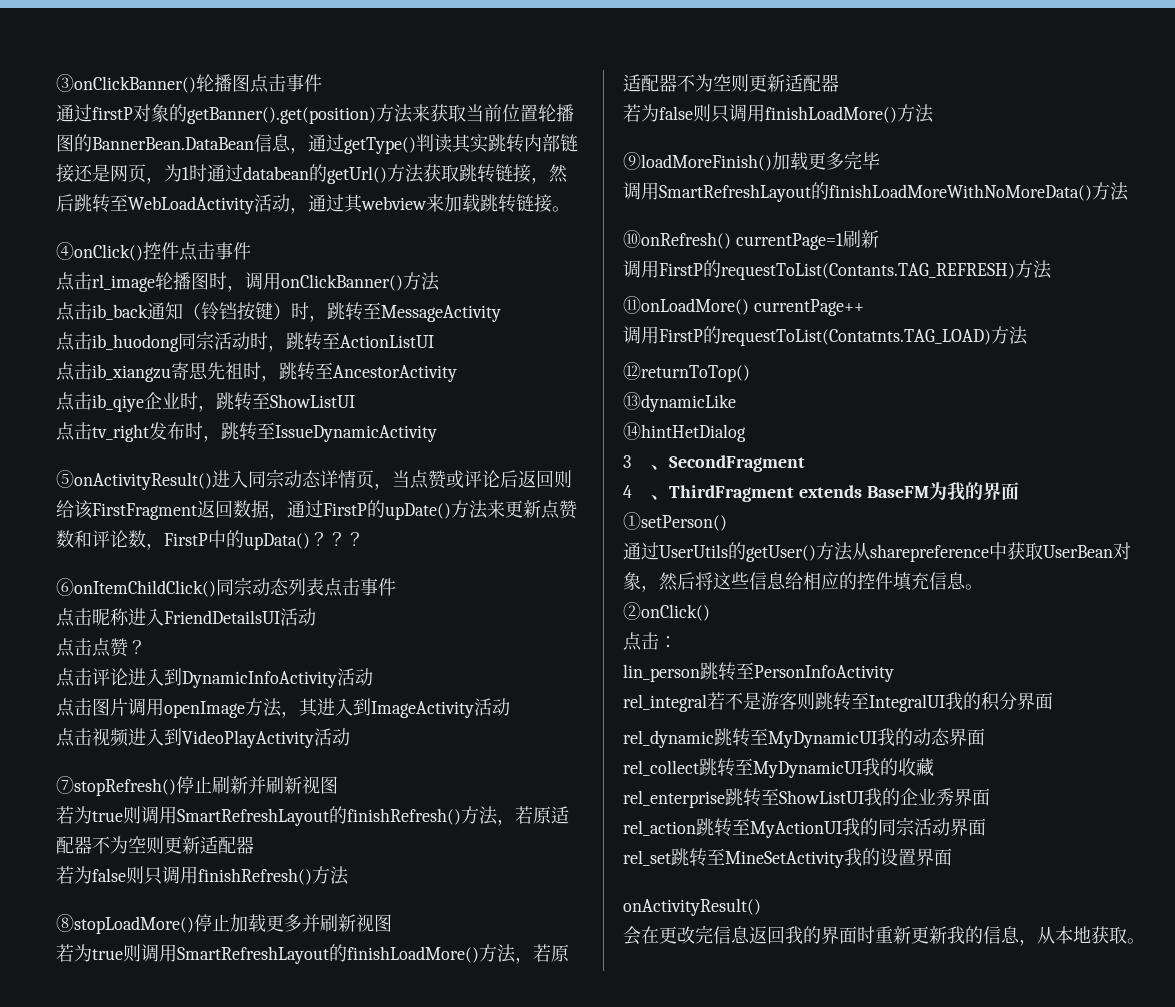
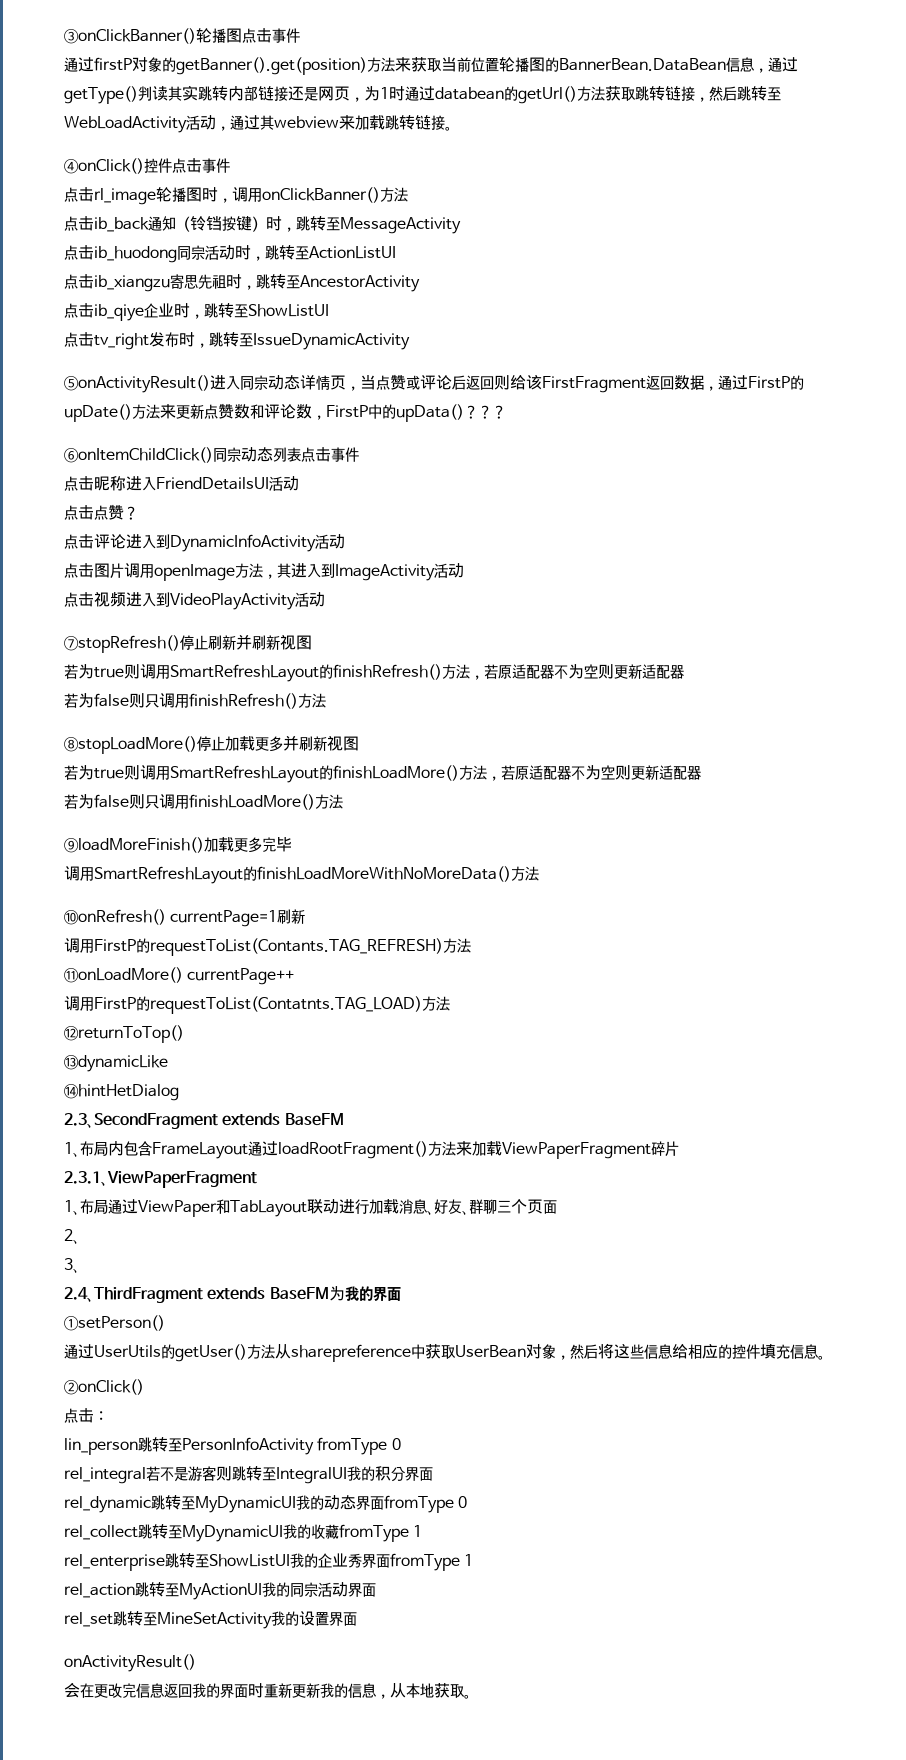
- 3、SecondFragment
- 4、ThirdFragment extends BaseFM为我的界面
+ 2.3、SecondFragment extends BaseFM
+ 1、布局内包含FrameLayout通过loadRootFragment()方法来加载ViewPaperFragment碎片
+ 2.3.1、ViewPaperFragment
+ 1、布局通过ViewPaper和TabLayout联动进行加载消息、好友、群聊三个页面
+ 2、
+ 3、
+ 2.4、ThirdFragment extends BaseFM为我的界面
- lin_person跳转至PersonInfoActivity
+ lin_person跳转至PersonInfoActivity fromType 0
- rel_dynamic跳转至MyDynamicUI我的动态界面
+ rel_dynamic跳转至MyDynamicUI我的动态界面fromType 0
- rel_collect跳转至MyDynamicUI我的收藏
+ rel_collect跳转至MyDynamicUI我的收藏fromType 1
- rel_enterprise跳转至ShowListUI我的企业秀界面
+ rel_enterprise跳转至ShowListUI我的企业秀界面fromType 1

